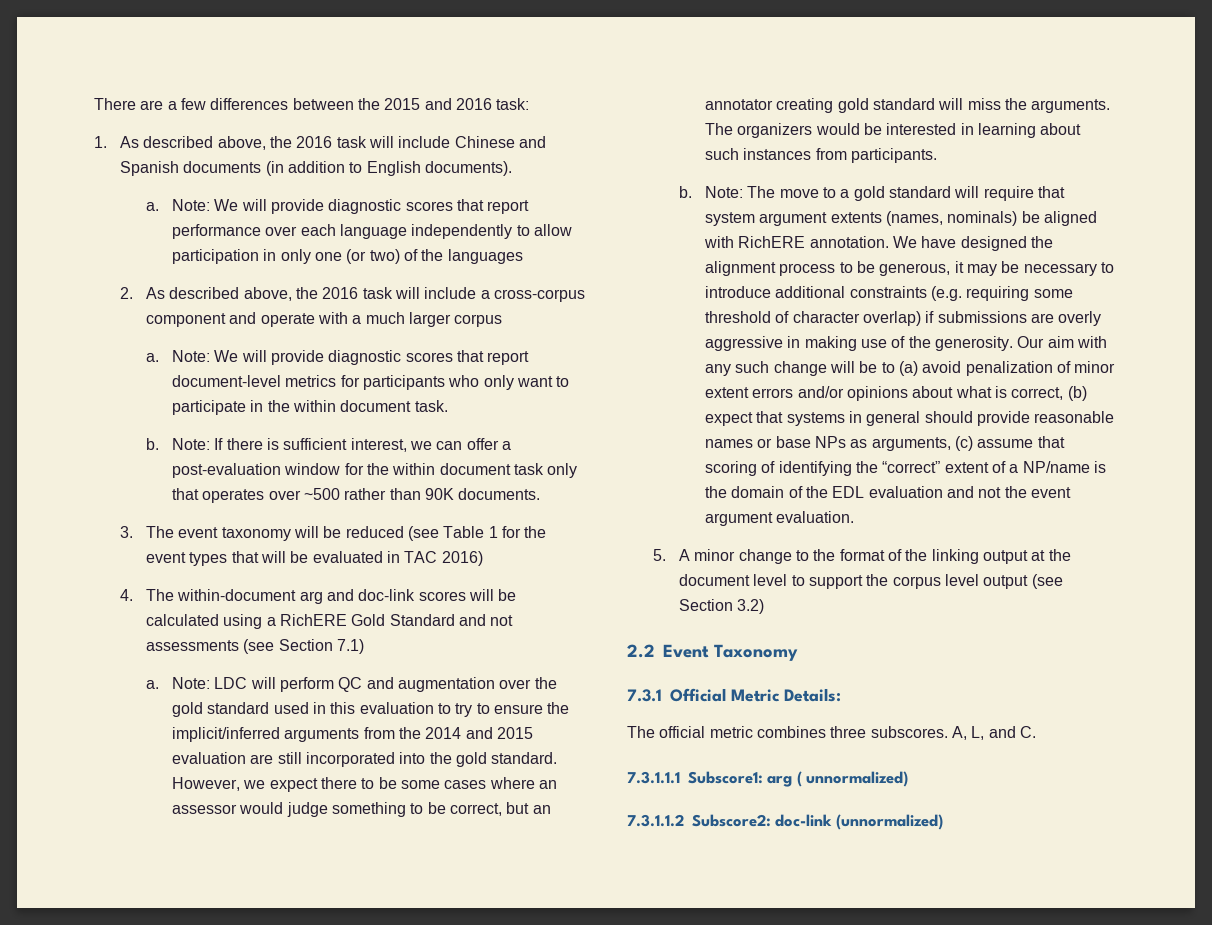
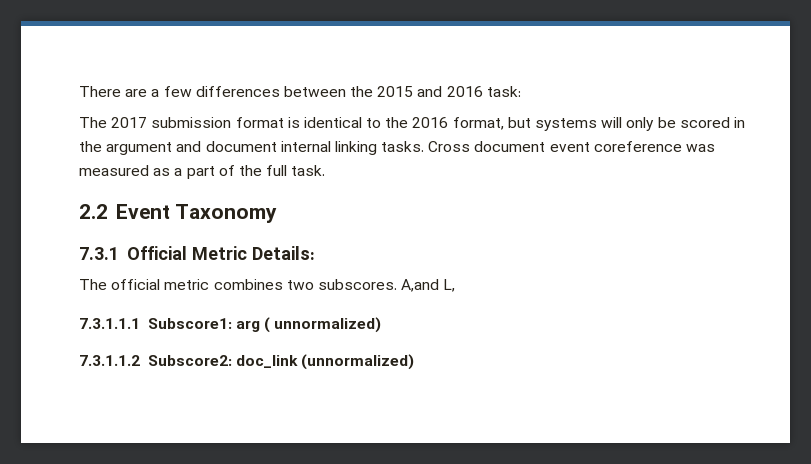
- 1. As described above, the 2016 task will include Chinese and Spanish documents (in addition to English documents).
- a. Note: We will provide diagnostic scores that report performance over each language independently to allow participation in only one (or two) of the languages
- 2. As described above, the 2016 task will include a cross-corpus component and operate with a much larger corpus
- a. Note: We will provide diagnostic scores that report document-level metrics for participants who only want to participate in the within document task.
- b. Note: If there is sufficient interest, we can offer a post-evaluation window for the within document task only that operates over ~500 rather than 90K documents.
- 3. The event taxonomy will be reduced (see Table 1 for the event types that will be evaluated in TAC 2016)
- 4. The within-document arg and doc-link scores will be calculated using a RichERE Gold Standard and not assessments (see Section 7.1)
- a. Note: LDC will perform QC and augmentation over the gold standard used in this evaluation to try to ensure the implicit/inferred arguments from the 2014 and 2015 evaluation are still incorporated into the gold standard. However, we expect there to be some cases where an assessor would judge something to be correct, but an annotator creating gold standard will miss the arguments. The organizers would be interested in learning about such instances from participants.
- b. Note: The move to a gold standard will require that system argument extents (names, nominals) be aligned with RichERE annotation. We have designed the alignment process to be generous, it may be necessary to introduce additional constraints (e.g. requiring some threshold of character overlap) if submissions are overly aggressive in making use of the generosity. Our aim with any such change will be to (a) avoid penalization of minor extent errors and/or opinions about what is correct, (b) expect that systems in general should provide reasonable names or base NPs as arguments, (c) assume that scoring of identifying the “correct” extent of a NP/name is the domain of the EDL evaluation and not the event argument evaluation.
- 5. A minor change to the format of the linking output at the document level to support the corpus level output (see Section 3.2)
+ The 2017 submission format is identical to the 2016 format, but systems will only be scored in the argument and document internal linking tasks. Cross document event coreference was measured as a part of the full task.
- The official metric combines three subscores. A, L, and C.
+ The official metric combines two subscores. A,and L,
- 7.3.1.1.2 Subscore2: doc-link (unnormalized)
+ 7.3.1.1.2 Subscore2: doc_link (unnormalized)

